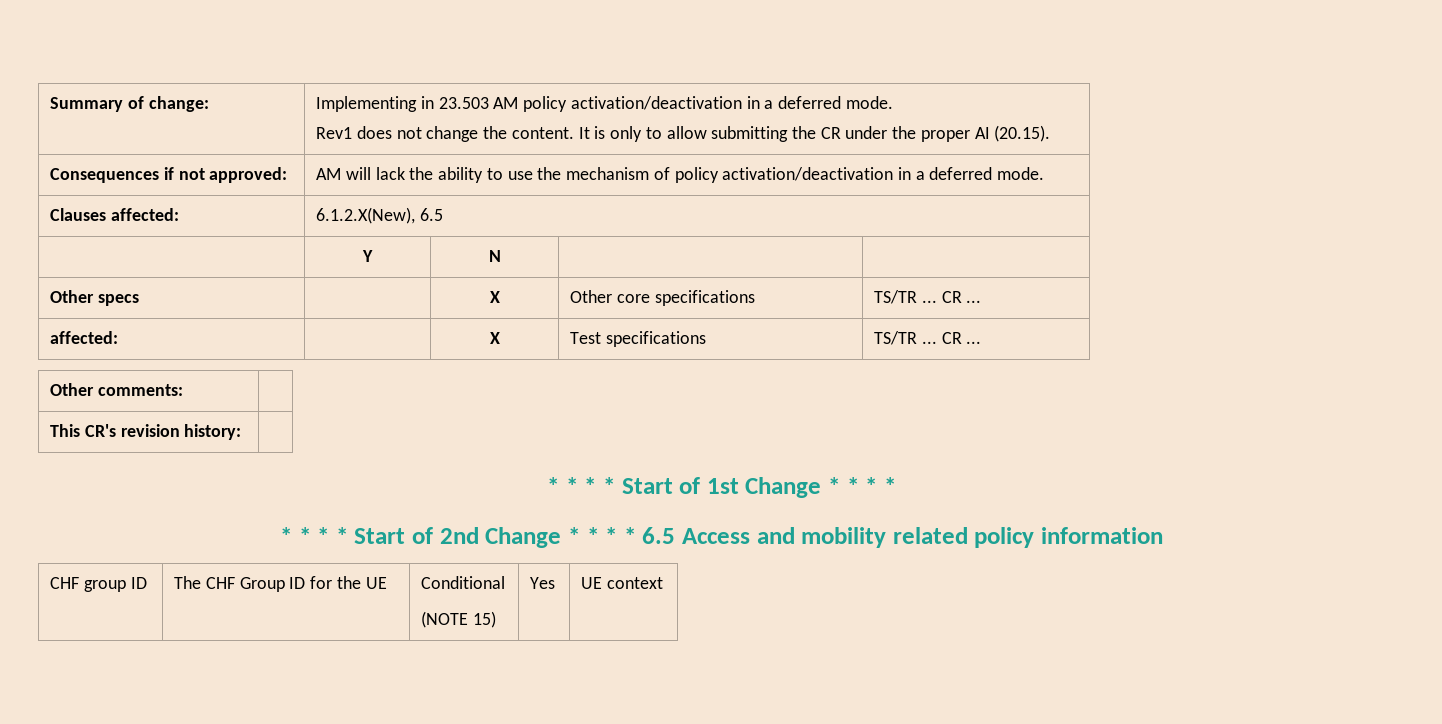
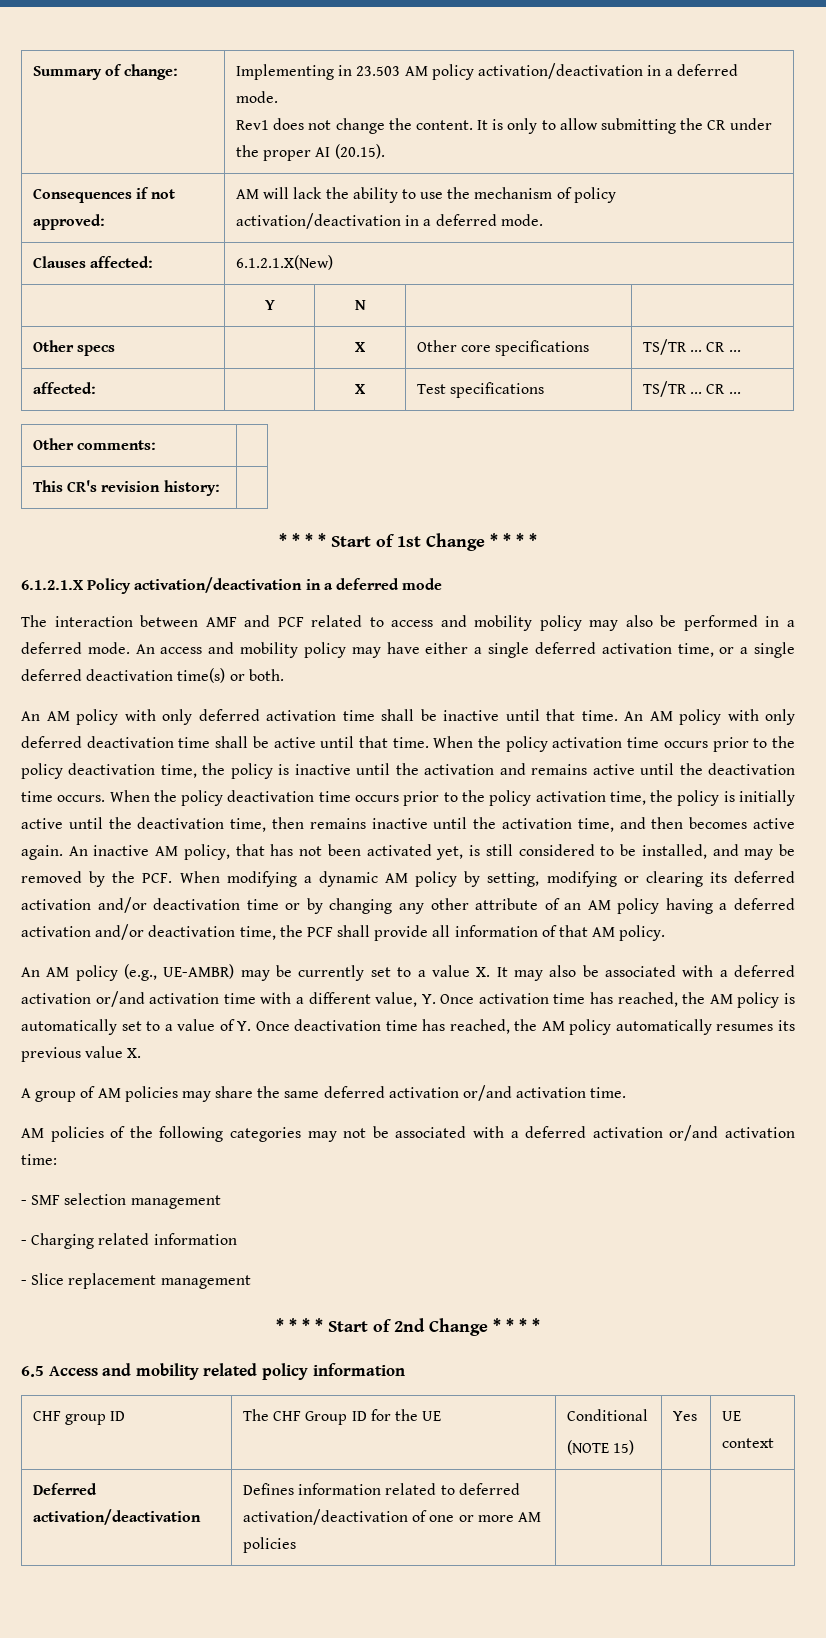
- Clauses affected: | 6.1.2.X(New), 6.5
+ Clauses affected: | 6.1.2.1.X(New)
+ 6.1.2.1.X Policy activation/deactivation in a deferred mode
+ The interaction between AMF and PCF related to access and mobility policy may also be performed in a deferred mode. An access and mobility policy may have either a single deferred activation time, or a single deferred deactivation time(s) or both.
+ An AM policy with only deferred activation time shall be inactive until that time. An AM policy with only deferred deactivation time shall be active until that time. When the policy activation time occurs prior to the policy deactivation time, the policy is inactive until the activation and remains active until the deactivation time occurs. When the policy deactivation time occurs prior to the policy activation time, the policy is initially active until the deactivation time, then remains inactive until the activation time, and then becomes active again. An inactive AM policy, that has not been activated yet, is still considered to be installed, and may be removed by the PCF. When modifying a dynamic AM policy by setting, modifying or clearing its deferred activation and/or deactivation time or by changing any other attribute of an AM policy having a deferred activation and/or deactivation time, the PCF shall provide all information of that AM policy.
+ An AM policy (e.g., UE-AMBR) may be currently set to a value X. It may also be associated with a deferred activation or/and activation time with a different value, Y. Once activation time has reached, the AM policy is automatically set to a value of Y. Once deactivation time has reached, the AM policy automatically resumes its previous value X.
+ A group of AM policies may share the same deferred activation or/and activation time.
+ AM policies of the following categories may not be associated with a deferred activation or/and activation time:
+ - SMF selection management
+ - Charging related information
+ - Slice replacement management
- * * * * Start of 2nd Change * * * * 6.5 Access and mobility related policy information
+ * * * * Start of 2nd Change * * * *
+ 6.5 Access and mobility related policy information
+ Deferred activation/deactivation | Defines information related to deferred activation/deactivation of one or more AM policies | | |

